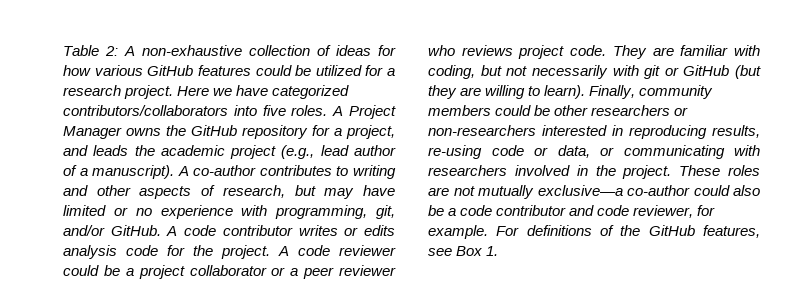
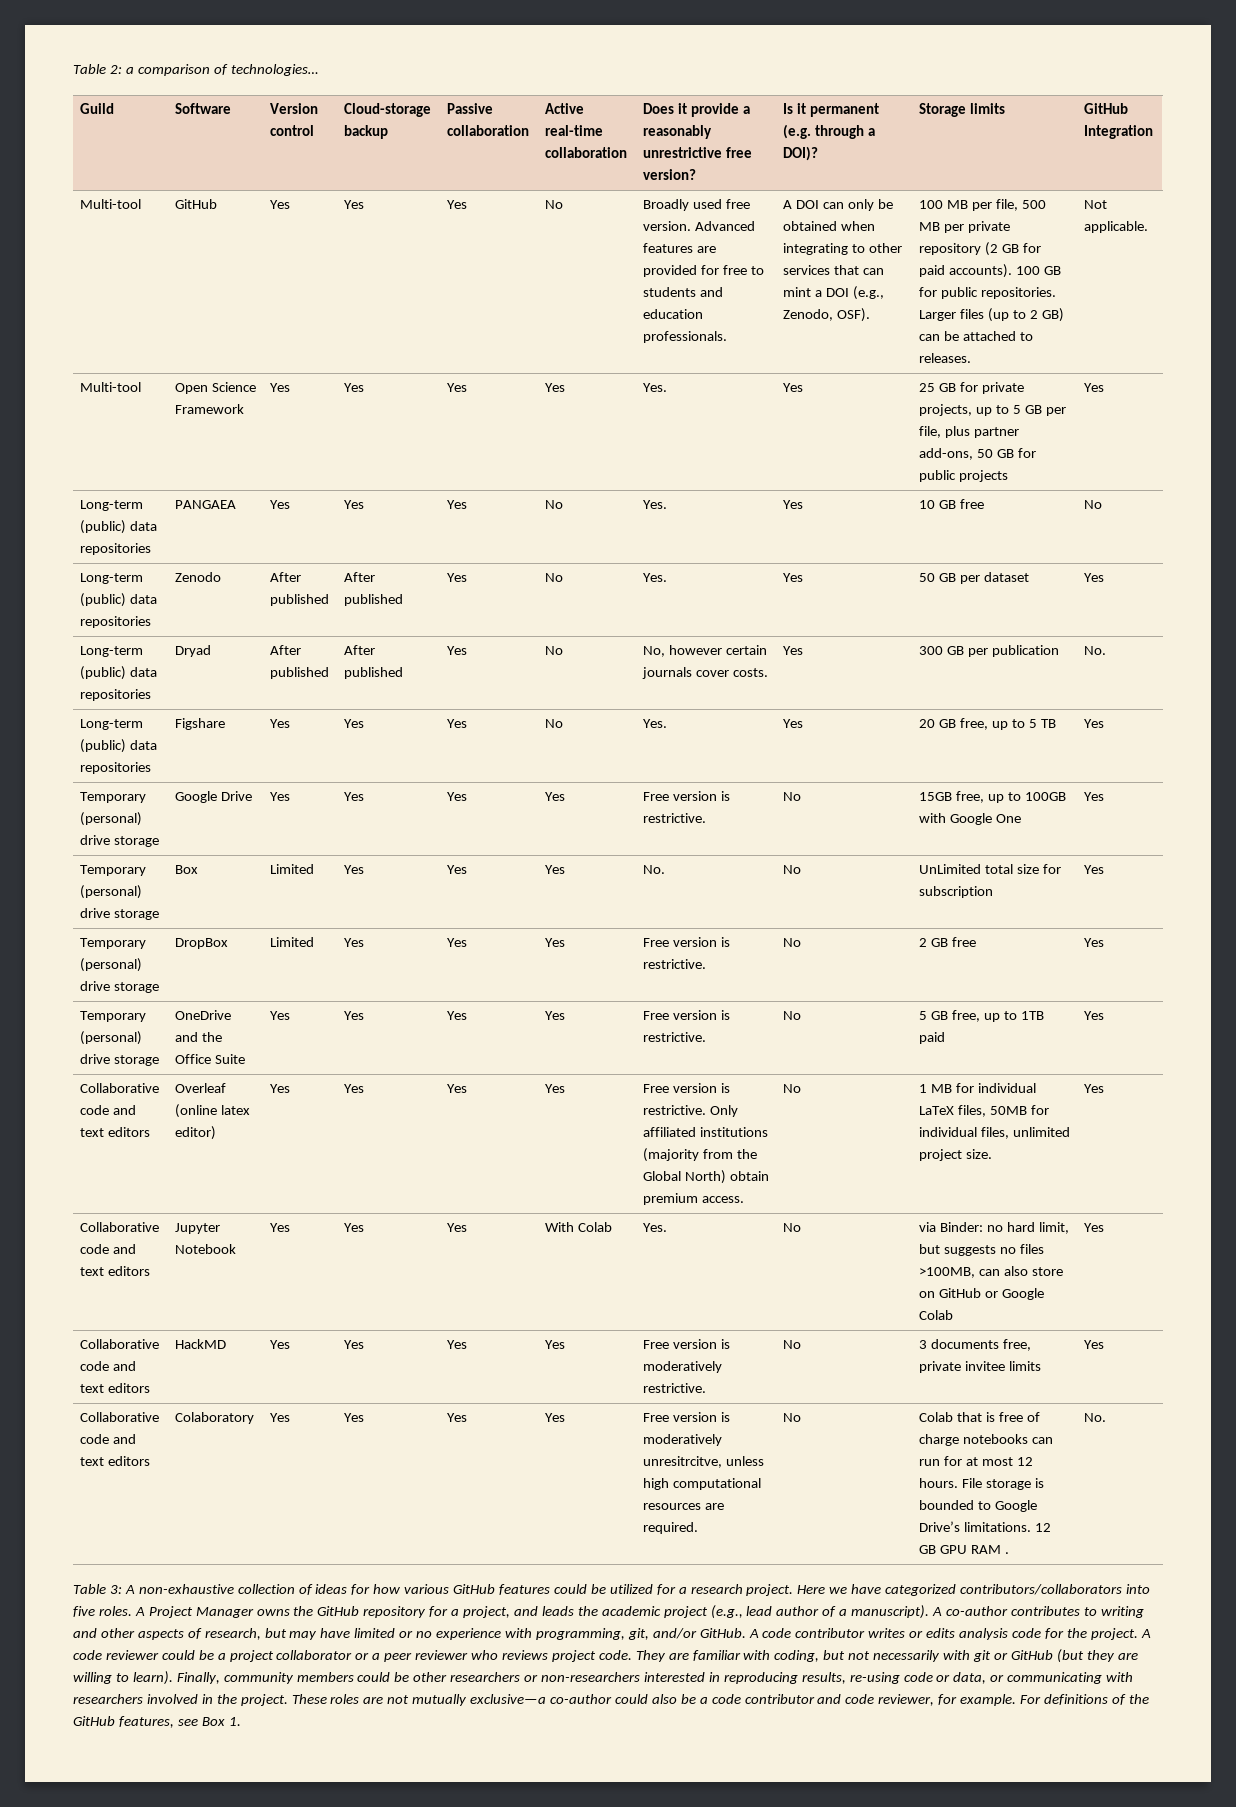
- Table 2: A non-exhaustive collection of ideas for how various GitHub features could be utilized for a research project.
+ Table 2: a comparison of technologies…
+ Guild | Software | Version control | Cloud-storage backup | Passive collaboration | Active real-time collaboration | Does it provide a reasonably unrestrictive free version? | Is it permanent (e.g. through a DOI)? | Storage limits | GitHub Integration
+ Multi-tool | GitHub | Yes | Yes | Yes | No | Broadly used free version. Advanced features are provided for free to students and education professionals. | A DOI can only be obtained when integrating to other services that can mint a DOI (e.g., Zenodo, OSF). | 100 MB per file, 500 MB per private repository (2 GB for paid accounts). 100 GB for public repositories. Larger files (up to 2 GB) can be attached to releases. | Not applicable.
+ Multi-tool | Open Science Framework | Yes | Yes | Yes | Yes | Yes. | Yes | 25 GB for private projects, up to 5 GB per file, plus partner add-ons, 50 GB for public projects | Yes
+ Long-term (public) data repositories | PANGAEA | Yes | Yes | Yes | No | Yes. | Yes | 10 GB free | No
+ Long-term (public) data repositories | Zenodo | After published | After published | Yes | No | Yes. | Yes | 50 GB per dataset | Yes
+ Long-term (public) data repositories | Dryad | After published | After published | Yes | No | No, however certain journals cover costs. | Yes | 300 GB per publication | No.
+ Long-term (public) data repositories | Figshare | Yes | Yes | Yes | No | Yes. | Yes | 20 GB free, up to 5 TB | Yes
+ Temporary (personal) drive storage | Google Drive | Yes | Yes | Yes | Yes | Free version is restrictive. | No | 15GB free, up to 100GB with Google One | Yes
+ Temporary (personal) drive storage | Box | Limited | Yes | Yes | Yes | No. | No | UnLimited total size for subscription | Yes
+ Temporary (personal) drive storage | DropBox | Limited | Yes | Yes | Yes | Free version is restrictive. | No | 2 GB free | Yes
+ Temporary (personal) drive storage | OneDrive and the Office Suite | Yes | Yes | Yes | Yes | Free version is restrictive. | No | 5 GB free, up to 1TB paid | Yes
+ Collaborative code and text editors | Overleaf (online latex editor) | Yes | Yes | Yes | Yes | Free version is restrictive. Only affiliated institutions (majority from the Global North) obtain premium access. | No | 1 MB for individual LaTeX files, 50MB for individual files, unlimited project size. | Yes
+ Collaborative code and text editors | Jupyter Notebook | Yes | Yes | Yes | With Colab | Yes. | No | via Binder: no hard limit, but suggests no files >100MB, can also store on GitHub or Google Colab | Yes
+ Collaborative code and text editors | HackMD | Yes | Yes | Yes | Yes | Free version is moderatively restrictive. | No | 3 documents free, private invitee limits | Yes
+ Collaborative code and text editors | Colaboratory | Yes | Yes | Yes | Yes | Free version is moderatively unresitrcitve, unless high computational resources are required. | No | Colab that is free of charge notebooks can run for at most 12 hours. File storage is bounded to Google Drive’s limitations. 12 GB GPU RAM . | No.
+ Table 3: A non-exhaustive collection of ideas for how various GitHub features could be utilized for a research project.

